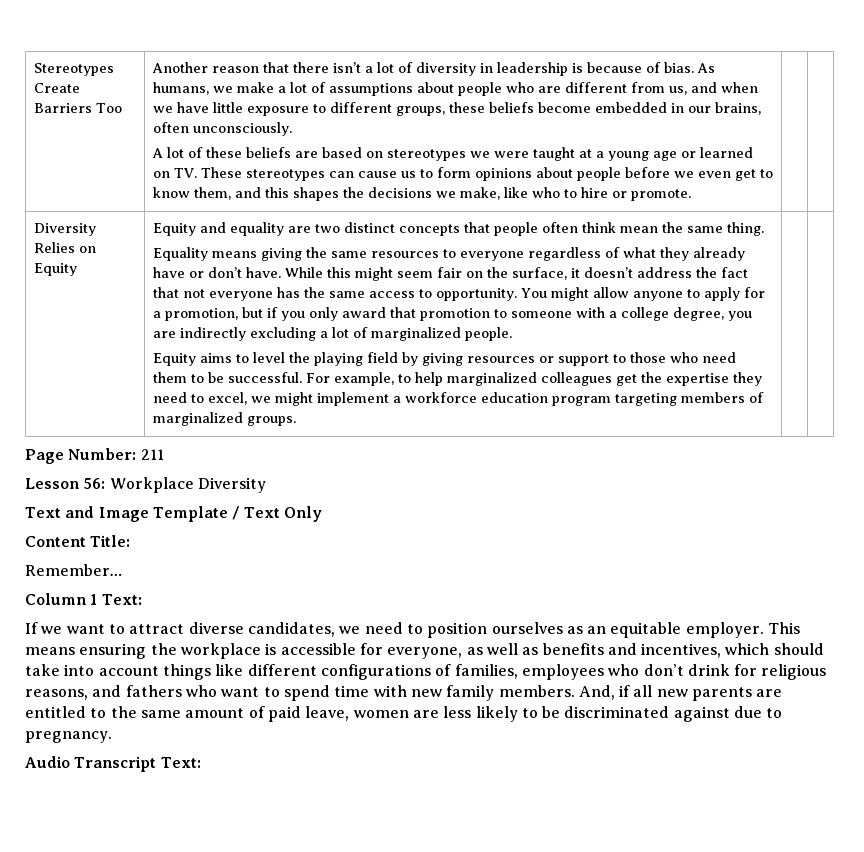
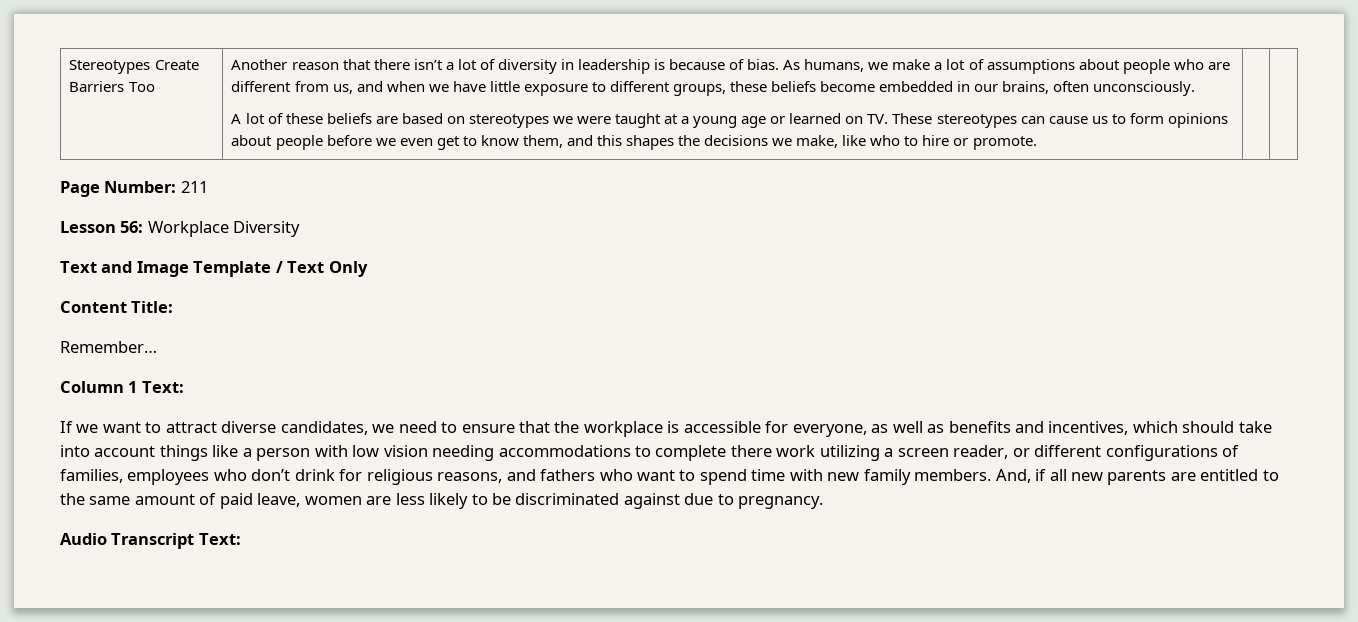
- Diversity Relies on Equity | Equity and equality are two distinct concepts that people often think mean the same thing.
- Equality means giving the same resources to everyone regardless of what they already have or don’t have. While this might seem fair on the surface, it doesn’t address the fact that not everyone has the same access to opportunity. You might allow anyone to apply for a promotion, but if you only award that promotion to someone with a college degree, you are indirectly excluding a lot of marginalized people.
- Equity aims to level the playing field by giving resources or support to those who need them to be successful. For example, to help marginalized colleagues get the expertise they need to excel, we might implement a workforce education program targeting members of marginalized groups.
- If we want to attract diverse candidates, we need to position ourselves as an equitable employer. This means ensuring the workplace is accessible for everyone, as well as benefits and incentives, which should take into account things like different configurations of families, employees who don’t drink for religious reasons, and fathers who want to spend time with new family members.
+ If we want to attract diverse candidates, we need to ensure that the workplace is accessible for everyone, as well as benefits and incentives, which should take into account things like a person with low vision needing accommodations to complete there work utilizing a screen reader, or different configurations of families, employees who don’t drink for religious reasons, and fathers who want to spend time with new family members.

